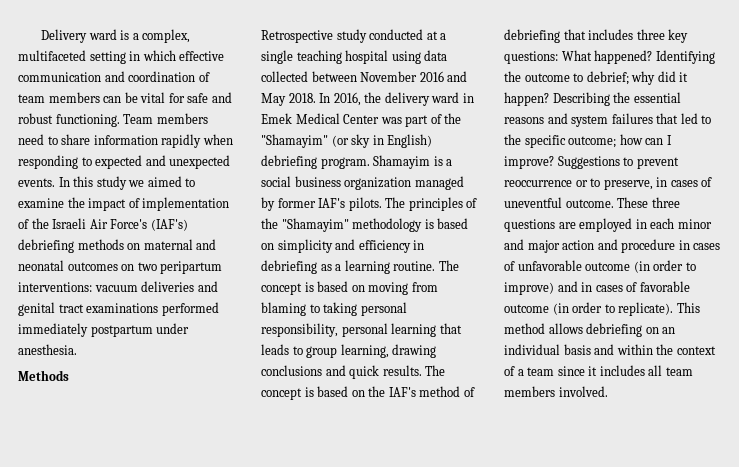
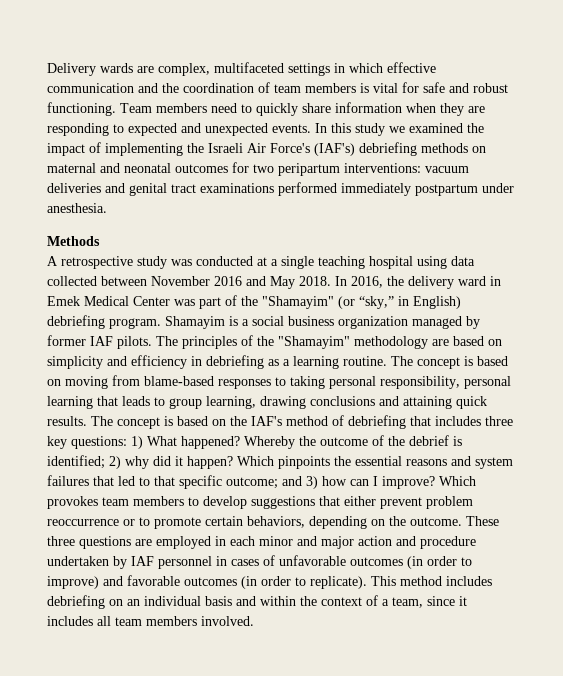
- Delivery ward is a complex, multifaceted setting in which effective communication and coordination of team members can be vital for safe and robust functioning.
+ Delivery wards are complex, multifaceted settings in which effective communication and the coordination of team members is vital for safe and robust functioning.
- Team members need to share information rapidly when responding to expected and unexpected events.
+ Team members need to quickly share information when they are responding to expected and unexpected events.
- In this study we aimed to examine the impact of implementation of the Israeli Air Force's (IAF's) debriefing methods on maternal and neonatal outcomes on two peripartum interventions: vacuum deliveries and genital tract examinations performed immediately postpartum under anesthesia.
+ In this study we examined the impact of implementing the Israeli Air Force's (IAF's) debriefing methods on maternal and neonatal outcomes for two peripartum interventions: vacuum deliveries and genital tract examinations performed immediately postpartum under anesthesia.
- Retrospective study conducted at a single teaching hospital using data collected between November 2016 and May 2018.
+ A retrospective study was conducted at a single teaching hospital using data collected between November 2016 and May 2018.
- In 2016, the delivery ward in Emek Medical Center was part of the "Shamayim" (or sky in English) debriefing program.
+ In 2016, the delivery ward in Emek Medical Center was part of the "Shamayim" (or “sky,” in English) debriefing program.
- Shamayim is a social business organization managed by former IAF's pilots.
+ Shamayim is a social business organization managed by former IAF pilots.
- The principles of the "Shamayim" methodology is based on simplicity and efficiency in debriefing as a learning routine.
+ The principles of the "Shamayim" methodology are based on simplicity and efficiency in debriefing as a learning routine.
- The concept is based on moving from blaming to taking personal responsibility, personal learning that leads to group learning, drawing conclusions and quick results.
+ The concept is based on moving from blame-based responses to taking personal responsibility, personal learning that leads to group learning, drawing conclusions and attaining quick results.
- The concept is based on the IAF's method of debriefing that includes three key questions: What happened?
+ The concept is based on the IAF's method of debriefing that includes three key questions: 1) What happened?
- Identifying the outcome to debrief; why did it happen?
+ Whereby the outcome of the debrief is identified; 2) why did it happen?
- Describing the essential reasons and system failures that led to the specific outcome; how can I improve?
+ Which pinpoints the essential reasons and system failures that led to that specific outcome; and 3) how can I improve?
- Suggestions to prevent reoccurrence or to preserve, in cases of uneventful outcome.
+ Which provokes team members to develop suggestions that either prevent problem reoccurrence or to promote certain behaviors, depending on the outcome.
- These three questions are employed in each minor and major action and procedure in cases of unfavorable outcome (in order to improve) and in cases of favorable outcome (in order to replicate).
+ These three questions are employed in each minor and major action and procedure undertaken by IAF personnel in cases of unfavorable outcomes (in order to improve) and favorable outcomes (in order to replicate).
- This method allows debriefing on an individual basis and within the context of a team since it includes all team members involved.
+ This method includes debriefing on an individual basis and within the context of a team, since it includes all team members involved.

